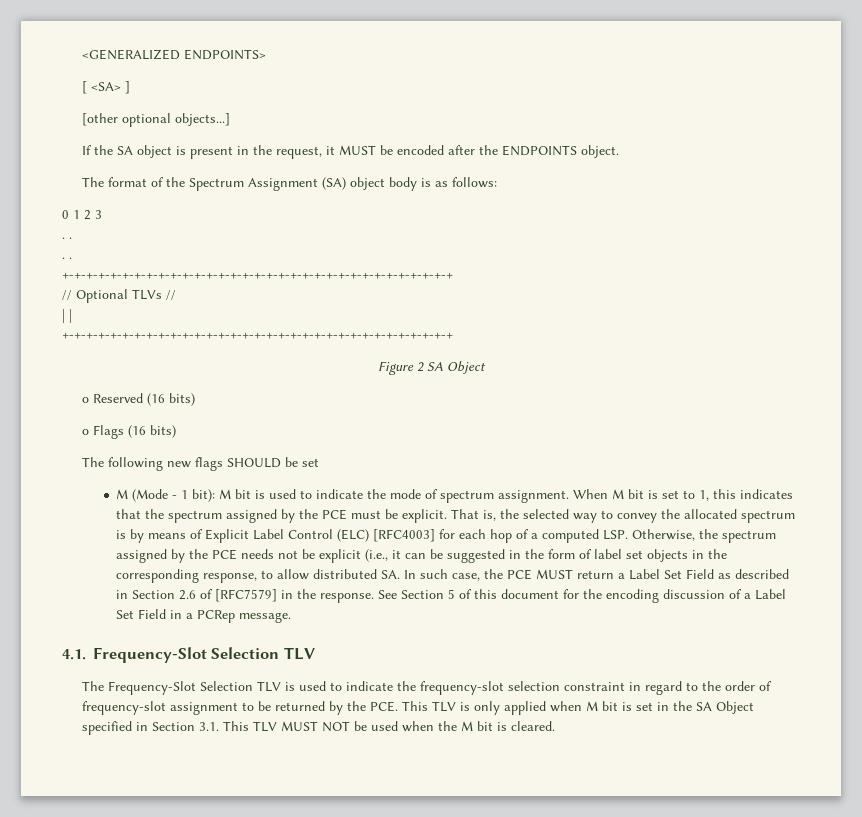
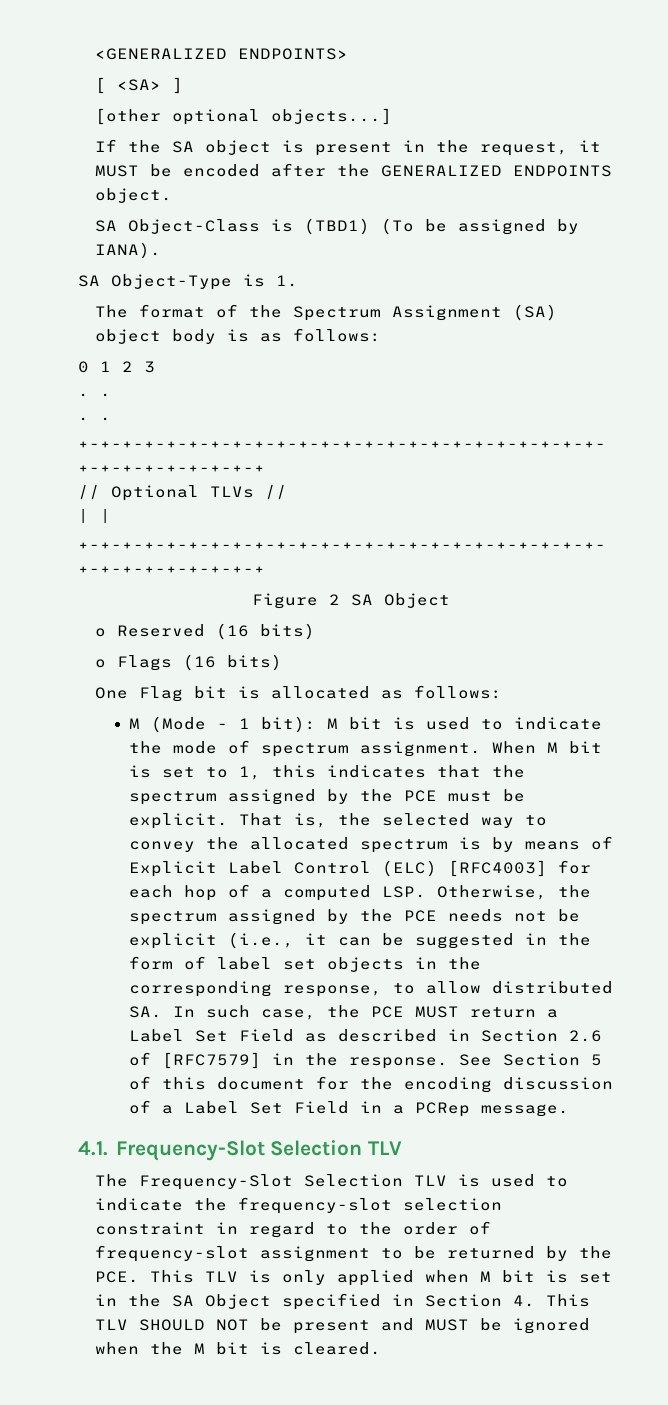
- If the SA object is present in the request, it MUST be encoded after the ENDPOINTS object.
+ If the SA object is present in the request, it MUST be encoded after the GENERALIZED ENDPOINTS object.
+ SA Object-Class is (TBD1) (To be assigned by IANA).
+ SA Object-Type is 1.
- The following new flags SHOULD be set
+ One Flag bit is allocated as follows:
- The Frequency-Slot Selection TLV is used to indicate the frequency-slot selection constraint in regard to the order of frequency-slot assignment to be returned by the PCE. This TLV is only applied when M bit is set in the SA Object specified in Section 3.1. This TLV MUST NOT be used when the M bit is cleared.
+ The Frequency-Slot Selection TLV is used to indicate the frequency-slot selection constraint in regard to the order of frequency-slot assignment to be returned by the PCE. This TLV is only applied when M bit is set in the SA Object specified in Section 4. This TLV SHOULD NOT be present and MUST be ignored when the M bit is cleared.

